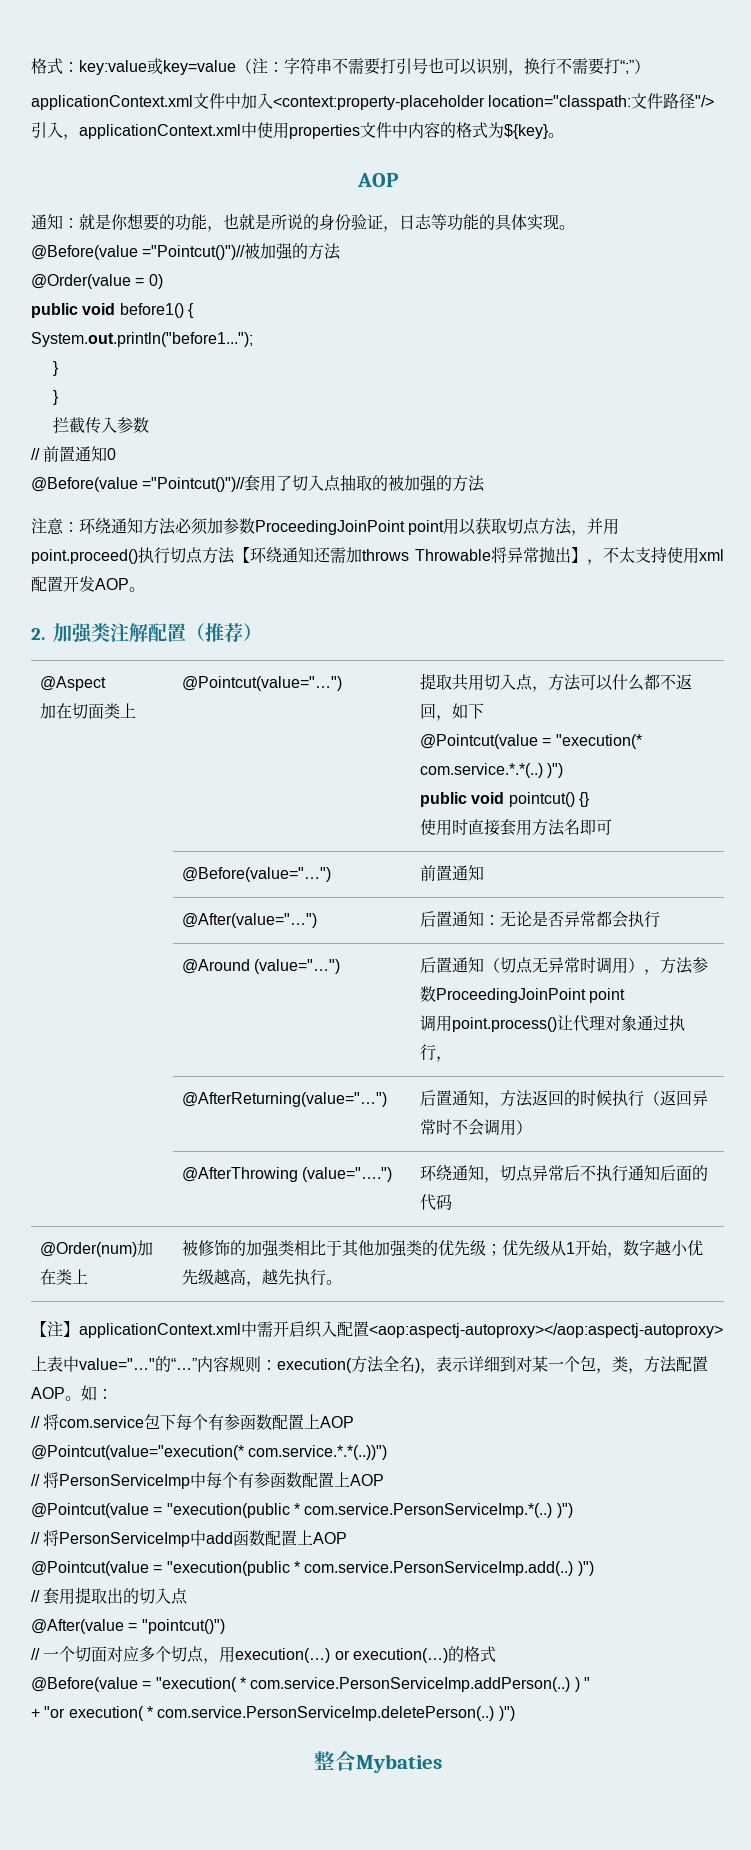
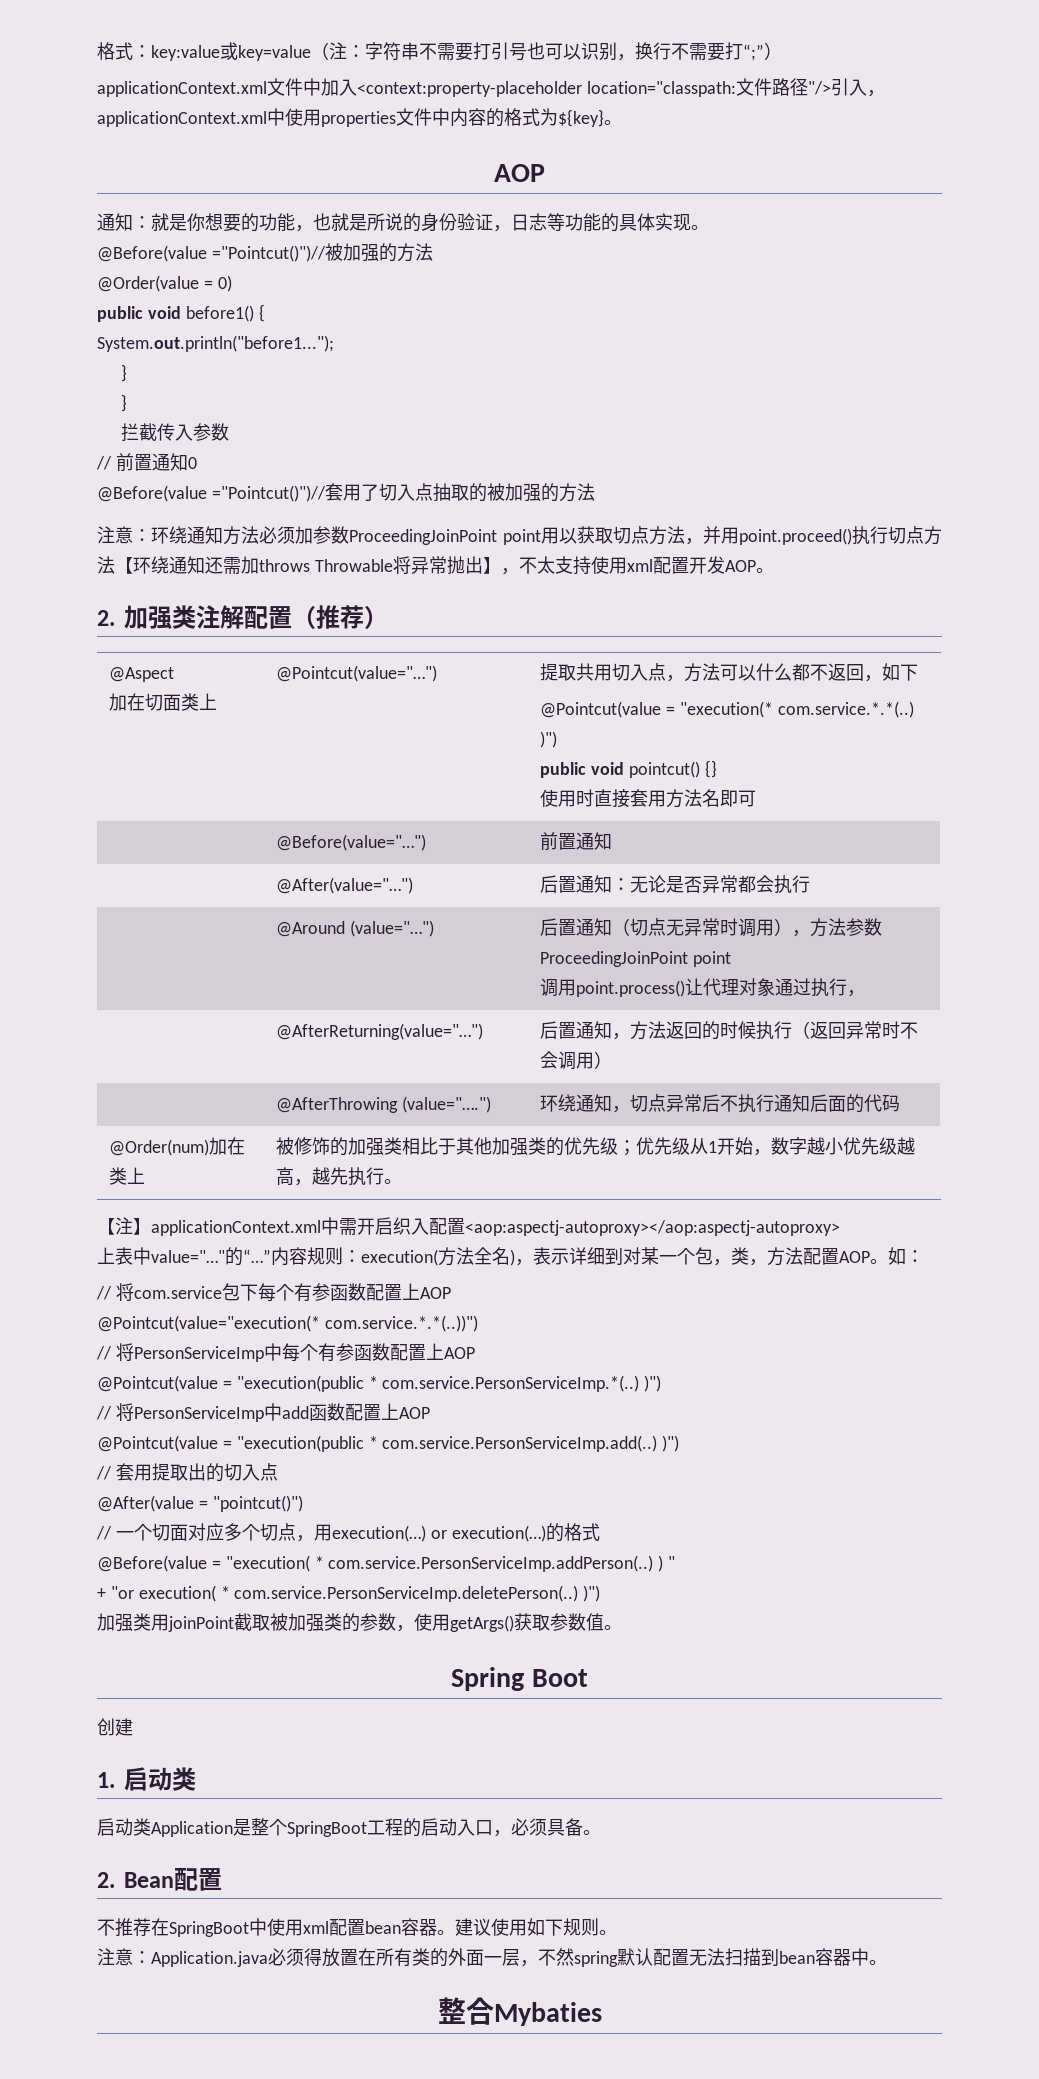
+ 加强类用joinPoint截取被加强类的参数，使用getArgs()获取参数值。
+ Spring Boot
+ 创建
+ 1.启动类
+ 启动类Application是整个SpringBoot工程的启动入口，必须具备。
+ 2. Bean配置
+ 不推荐在SpringBoot中使用xml配置bean容器。建议使用如下规则。
+ 注意：Application.java必须得放置在所有类的外面一层，不然spring默认配置无法扫描到bean容器中。

